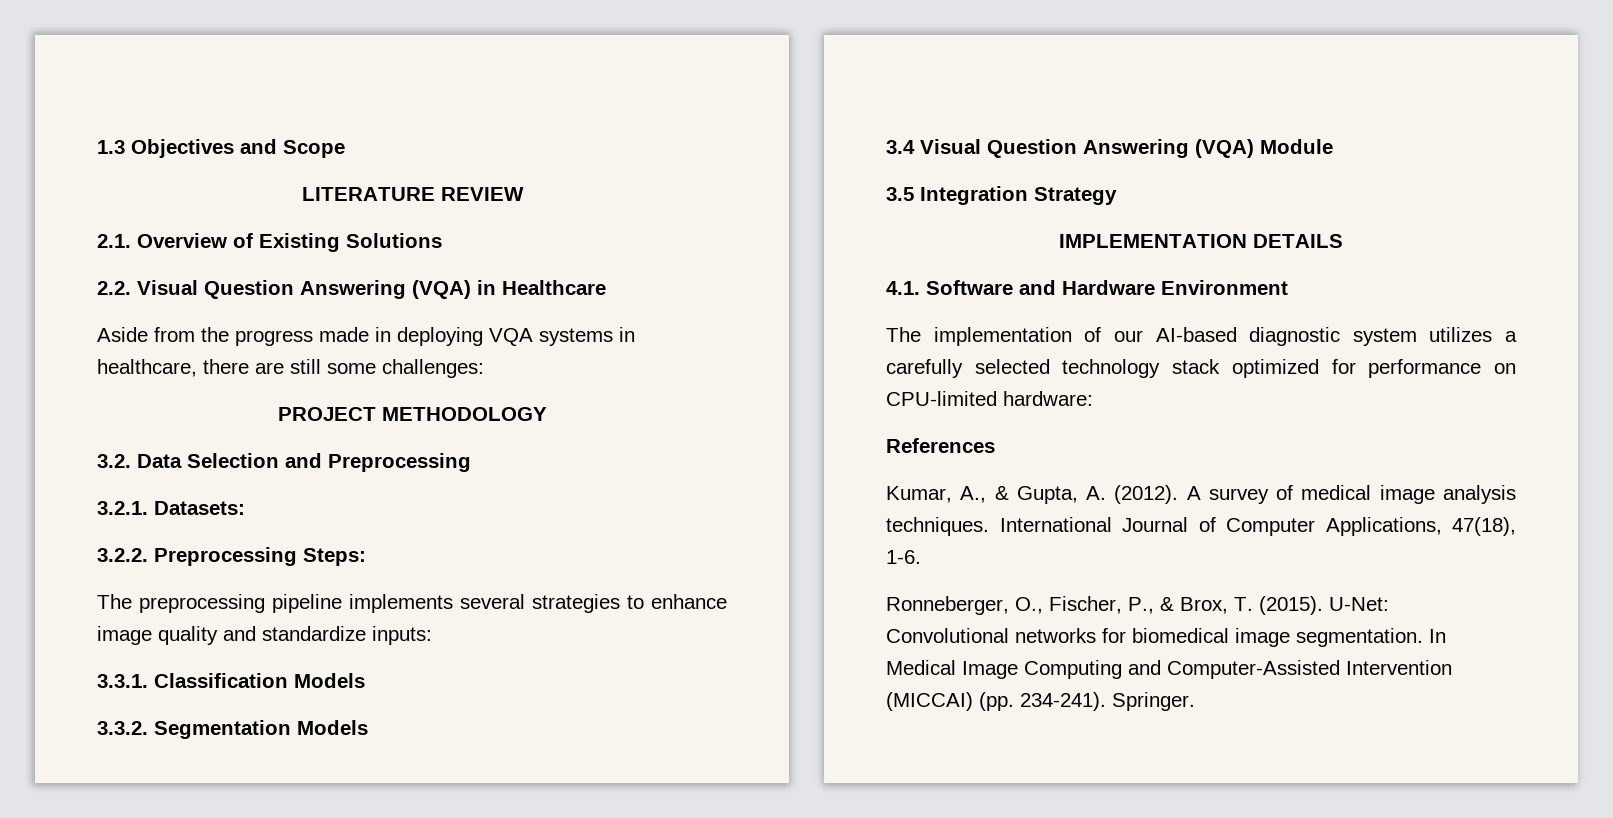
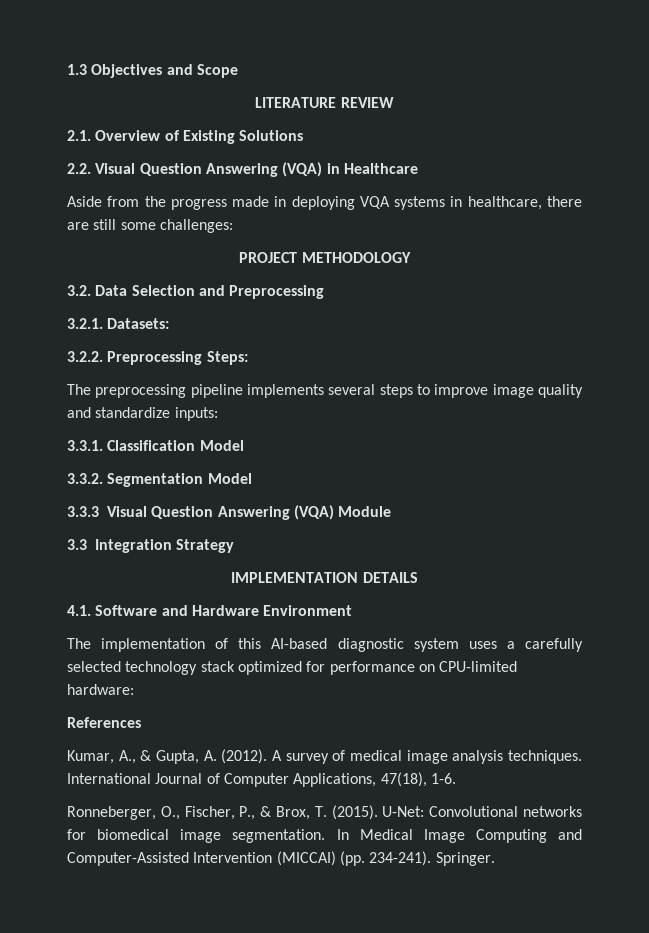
- The preprocessing pipeline implements several strategies to enhance image quality and standardize inputs:
+ The preprocessing pipeline implements several steps to improve image quality and standardize inputs:
- 3.3.1. Classification Models
+ 3.3.1. Classification Model
- 3.3.2. Segmentation Models
- 3.4 Visual Question Answering (VQA) Module
+ 3.3.2. Segmentation Model
+ 3.3.3 Visual Question Answering (VQA) Module
- 3.5 Integration Strategy
+ 3.3 Integration Strategy
- The implementation of our AI-based diagnostic system utilizes a carefully selected technology stack optimized for performance on CPU-limited hardware:
+ The implementation of this AI-based diagnostic system uses a carefully selected technology stack optimized for performance on CPU-limited hardware:

